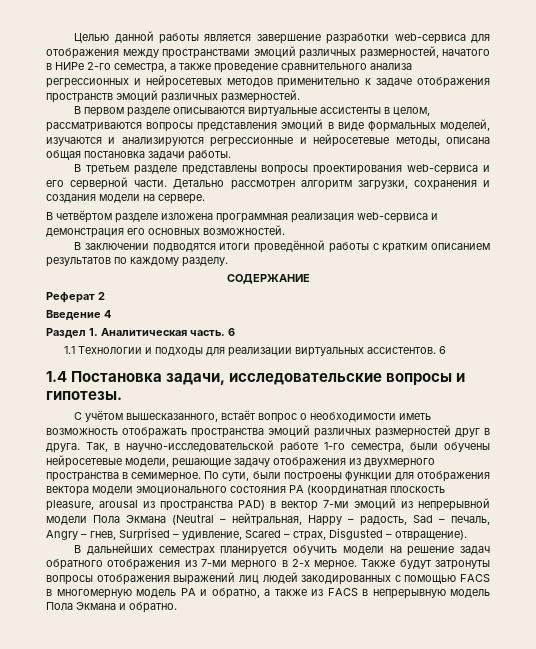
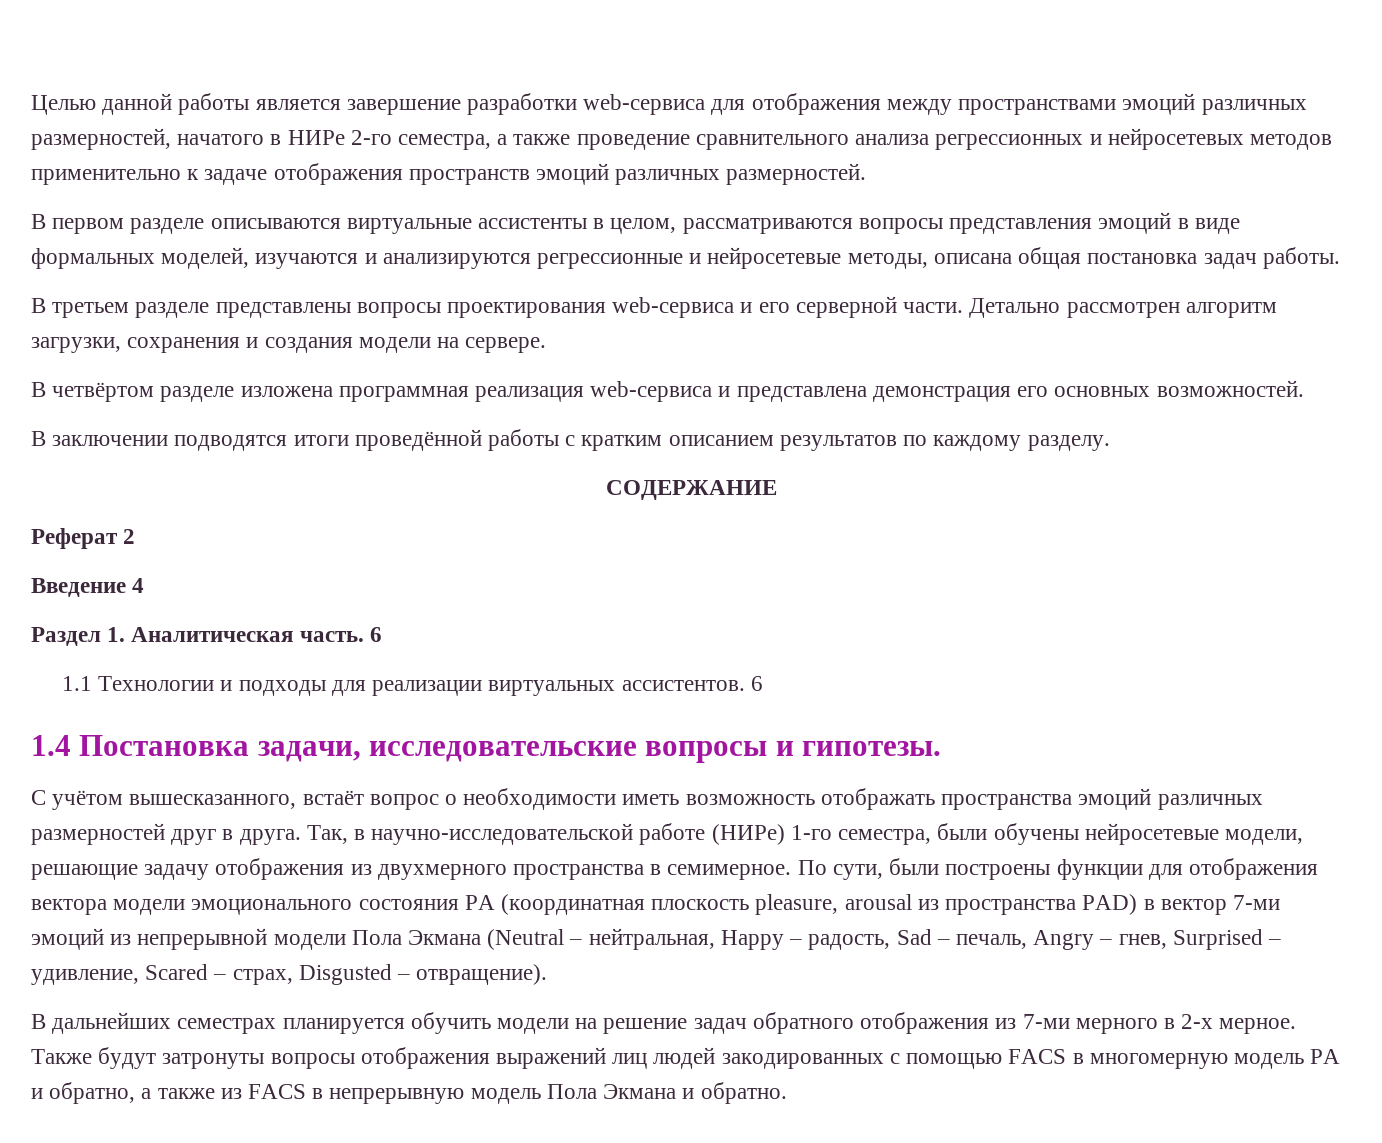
- В первом разделе описываются виртуальные ассистенты в целом, рассматриваются вопросы представления эмоций в виде формальных моделей, изучаются и анализируются регрессионные и нейросетевые методы, описана общая постановка задачи работы.
+ В первом разделе описываются виртуальные ассистенты в целом, рассматриваются вопросы представления эмоций в виде формальных моделей, изучаются и анализируются регрессионные и нейросетевые методы, описана общая постановка задач работы.
- В четвёртом разделе изложена программная реализация web-сервиса и демонстрация его основных возможностей.
+ В четвёртом разделе изложена программная реализация web-сервиса и представлена демонстрация его основных возможностей.
- Так, в научно-исследовательской работе 1-го семестра, были обучены нейросетевые модели, решающие задачу отображения из двухмерного пространства в семимерное.
+ Так, в научно-исследовательской работе (НИРе) 1-го семестра, были обучены нейросетевые модели, решающие задачу отображения из двухмерного пространства в семимерное.

